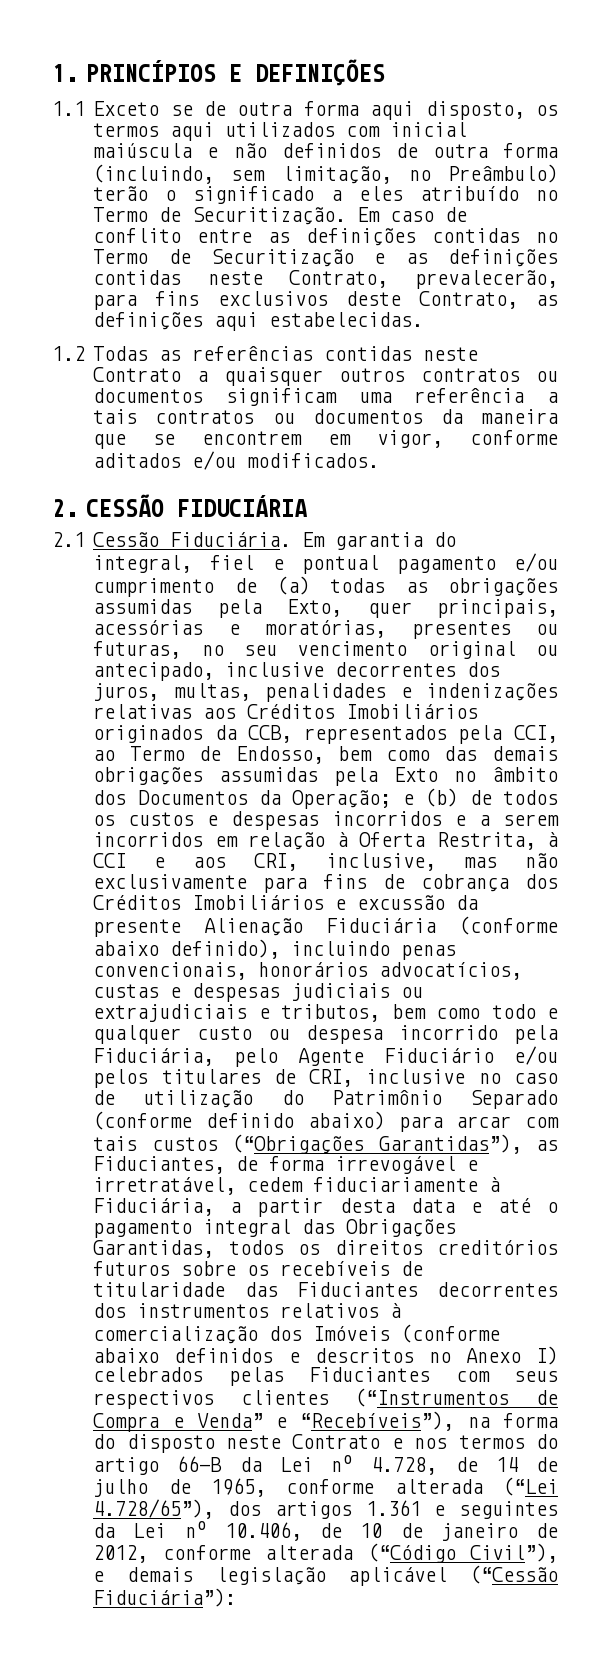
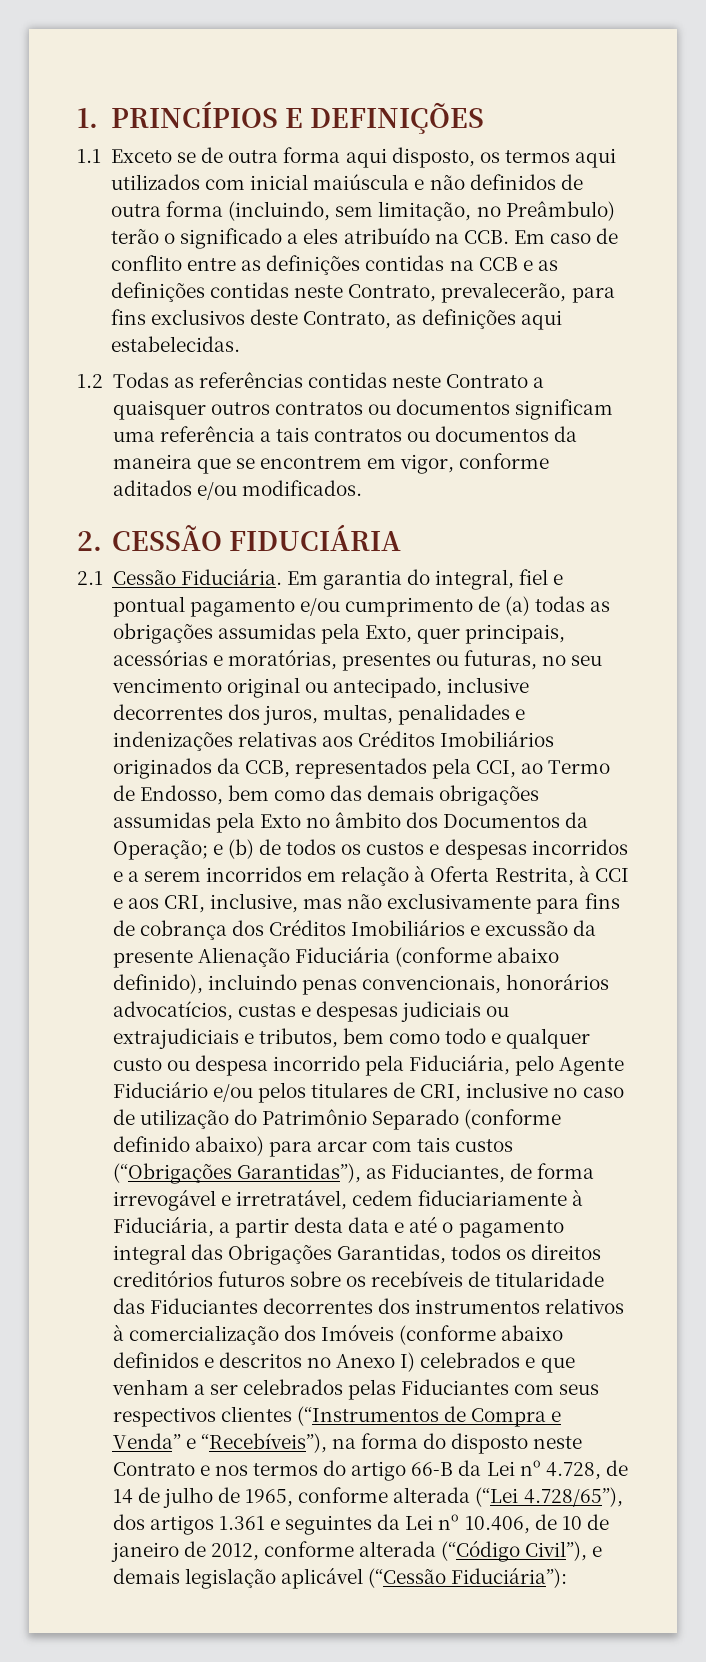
- 1.1 Exceto se de outra forma aqui disposto, os termos aqui utilizados com inicial maiúscula e não definidos de outra forma (incluindo, sem limitação, no Preâmbulo) terão o significado a eles atribuído no Termo de Securitização. Em caso de conflito entre as definições contidas no Termo de Securitização e as definições contidas neste Contrato, prevalecerão, para fins exclusivos deste Contrato, as definições aqui estabelecidas.
+ 1.1 Exceto se de outra forma aqui disposto, os termos aqui utilizados com inicial maiúscula e não definidos de outra forma (incluindo, sem limitação, no Preâmbulo) terão o significado a eles atribuído na CCB. Em caso de conflito entre as definições contidas na CCB e as definições contidas neste Contrato, prevalecerão, para fins exclusivos deste Contrato, as definições aqui estabelecidas.
- e (b) de todos os custos e despesas incorridos e a serem incorridos em relação à Oferta Restrita, à CCI e aos CRI, inclusive, mas não exclusivamente para fins de cobrança dos Créditos Imobiliários e excussão da presente Alienação Fiduciária (conforme abaixo definido), incluindo penas convencionais, honorários advocatícios, custas e despesas judiciais ou extrajudiciais e tributos, bem como todo e qualquer custo ou despesa incorrido pela Fiduciária, pelo Agente Fiduciário e/ou pelos titulares de CRI, inclusive no caso de utilização do Patrimônio Separado (conforme definido abaixo) para arcar com tais custos (“Obrigações Garantidas”), as Fiduciantes, de forma irrevogável e irretratável, cedem fiduciariamente à Fiduciária, a partir desta data e até o pagamento integral das Obrigações Garantidas, todos os direitos creditórios futuros sobre os recebíveis de titularidade das Fiduciantes decorrentes dos instrumentos relativos à comercialização dos Imóveis (conforme abaixo definidos e descritos no Anexo I) celebrados pelas Fiduciantes com seus respectivos clientes (“Instrumentos de Compra e Venda” e “Recebíveis”), na forma do disposto neste Contrato e nos termos do artigo 66-B da Lei nº 4.728, de 14 de julho de 1965, conforme alterada (“Lei 4.728/65”), dos artigos 1.361 e seguintes da Lei nº 10.406, de 10 de janeiro de 2012, conforme alterada (“Código Civil”), e demais legislação aplicável (“Cessão Fiduciária”):
+ e (b) de todos os custos e despesas incorridos e a serem incorridos em relação à Oferta Restrita, à CCI e aos CRI, inclusive, mas não exclusivamente para fins de cobrança dos Créditos Imobiliários e excussão da presente Alienação Fiduciária (conforme abaixo definido), incluindo penas convencionais, honorários advocatícios, custas e despesas judiciais ou extrajudiciais e tributos, bem como todo e qualquer custo ou despesa incorrido pela Fiduciária, pelo Agente Fiduciário e/ou pelos titulares de CRI, inclusive no caso de utilização do Patrimônio Separado (conforme definido abaixo) para arcar com tais custos (“Obrigações Garantidas”), as Fiduciantes, de forma irrevogável e irretratável, cedem fiduciariamente à Fiduciária, a partir desta data e até o pagamento integral das Obrigações Garantidas, todos os direitos creditórios futuros sobre os recebíveis de titularidade das Fiduciantes decorrentes dos instrumentos relativos à comercialização dos Imóveis (conforme abaixo definidos e descritos no Anexo I) celebrados e que venham a ser celebrados pelas Fiduciantes com seus respectivos clientes (“Instrumentos de Compra e Venda” e “Recebíveis”), na forma do disposto neste Contrato e nos termos do artigo 66-B da Lei nº 4.728, de 14 de julho de 1965, conforme alterada (“Lei 4.728/65”), dos artigos 1.361 e seguintes da Lei nº 10.406, de 10 de janeiro de 2012, conforme alterada (“Código Civil”), e demais legislação aplicável (“Cessão Fiduciária”):

